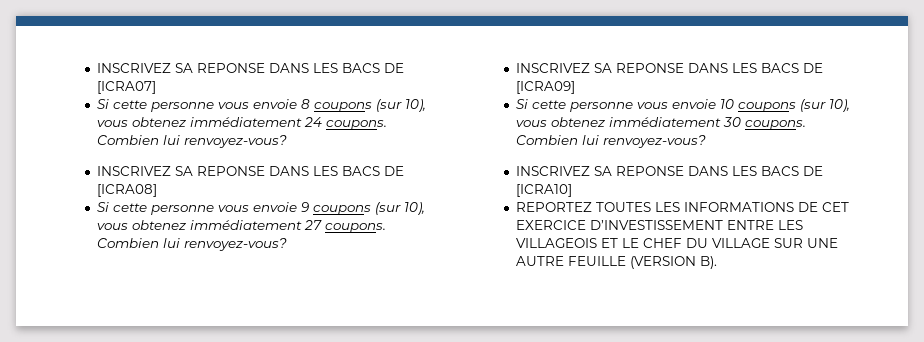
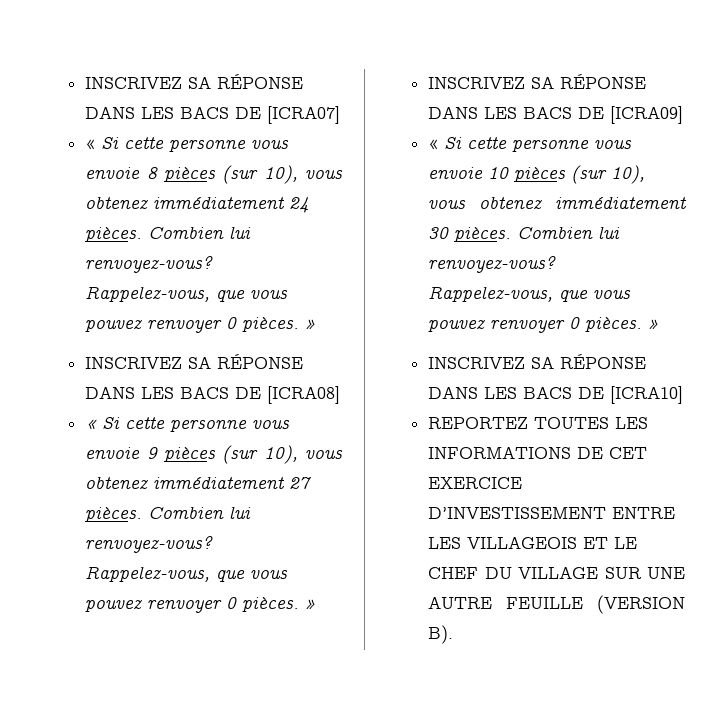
- INSCRIVEZ SA REPONSE DANS LES BACS DE [ICRA07]
+ INSCRIVEZ SA RÉPONSE DANS LES BACS DE [ICRA07]
- Si cette personne vous envoie 8 coupons (sur 10), vous obtenez immédiatement 24 coupons. Combien lui renvoyez-vous?
- INSCRIVEZ SA REPONSE DANS LES BACS DE [ICRA08]
+ « Si cette personne vous envoie 8 pièces (sur 10), vous obtenez immédiatement 24 pièces. Combien lui renvoyez-vous? Rappelez-vous, que vous pouvez renvoyer 0 pièces. »
+ INSCRIVEZ SA RÉPONSE DANS LES BACS DE [ICRA08]
- Si cette personne vous envoie 9 coupons (sur 10), vous obtenez immédiatement 27 coupons. Combien lui renvoyez-vous?
- INSCRIVEZ SA REPONSE DANS LES BACS DE [ICRA09]
+ « Si cette personne vous envoie 9 pièces (sur 10), vous obtenez immédiatement 27 pièces. Combien lui renvoyez-vous? Rappelez-vous, que vous pouvez renvoyer 0 pièces. »
+ INSCRIVEZ SA RÉPONSE DANS LES BACS DE [ICRA09]
- Si cette personne vous envoie 10 coupons (sur 10), vous obtenez immédiatement 30 coupons. Combien lui renvoyez-vous?
- INSCRIVEZ SA REPONSE DANS LES BACS DE [ICRA10]
+ « Si cette personne vous envoie 10 pièces (sur 10), vous obtenez immédiatement 30 pièces. Combien lui renvoyez-vous? Rappelez-vous, que vous pouvez renvoyer 0 pièces. »
+ INSCRIVEZ SA RÉPONSE DANS LES BACS DE [ICRA10]

